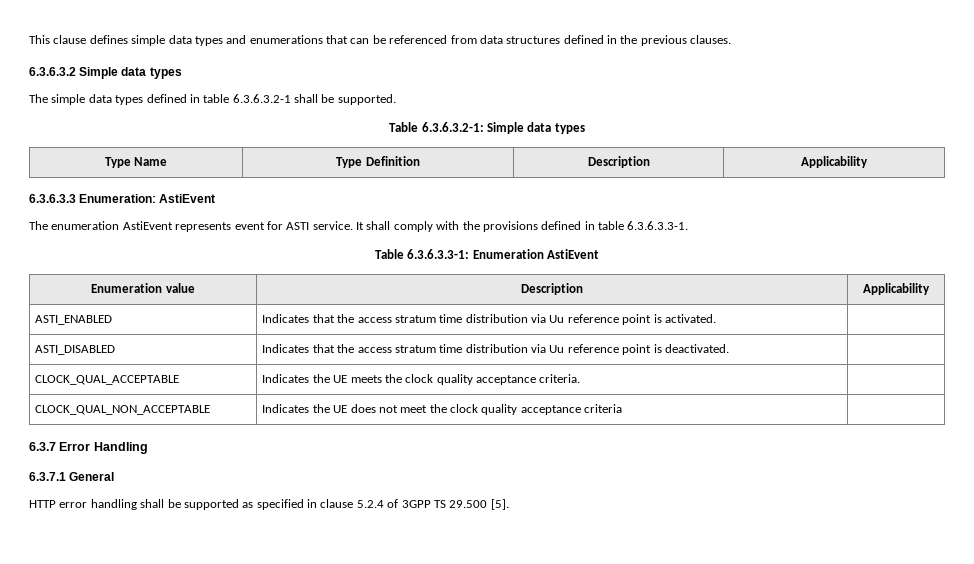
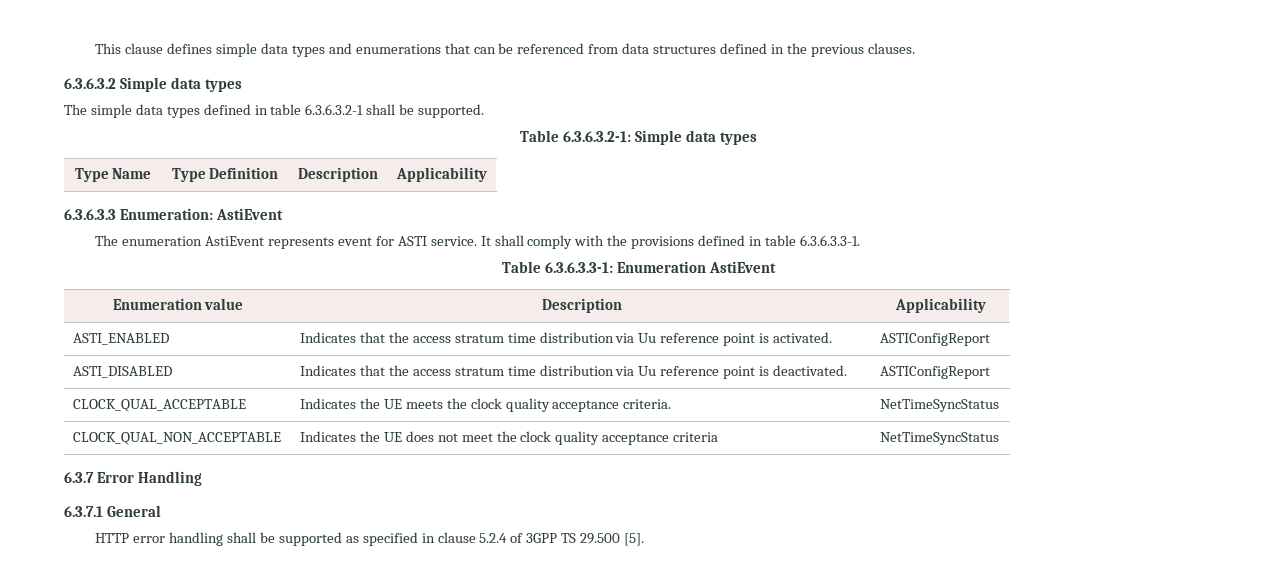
- ASTI_ENABLED | Indicates that the access stratum time distribution via Uu reference point is activated. |
+ ASTI_ENABLED | Indicates that the access stratum time distribution via Uu reference point is activated. | ASTIConfigReport
- ASTI_DISABLED | Indicates that the access stratum time distribution via Uu reference point is deactivated. |
+ ASTI_DISABLED | Indicates that the access stratum time distribution via Uu reference point is deactivated. | ASTIConfigReport
- CLOCK_QUAL_ACCEPTABLE | Indicates the UE meets the clock quality acceptance criteria. |
+ CLOCK_QUAL_ACCEPTABLE | Indicates the UE meets the clock quality acceptance criteria. | NetTimeSyncStatus
- CLOCK_QUAL_NON_ACCEPTABLE | Indicates the UE does not meet the clock quality acceptance criteria |
+ CLOCK_QUAL_NON_ACCEPTABLE | Indicates the UE does not meet the clock quality acceptance criteria | NetTimeSyncStatus

